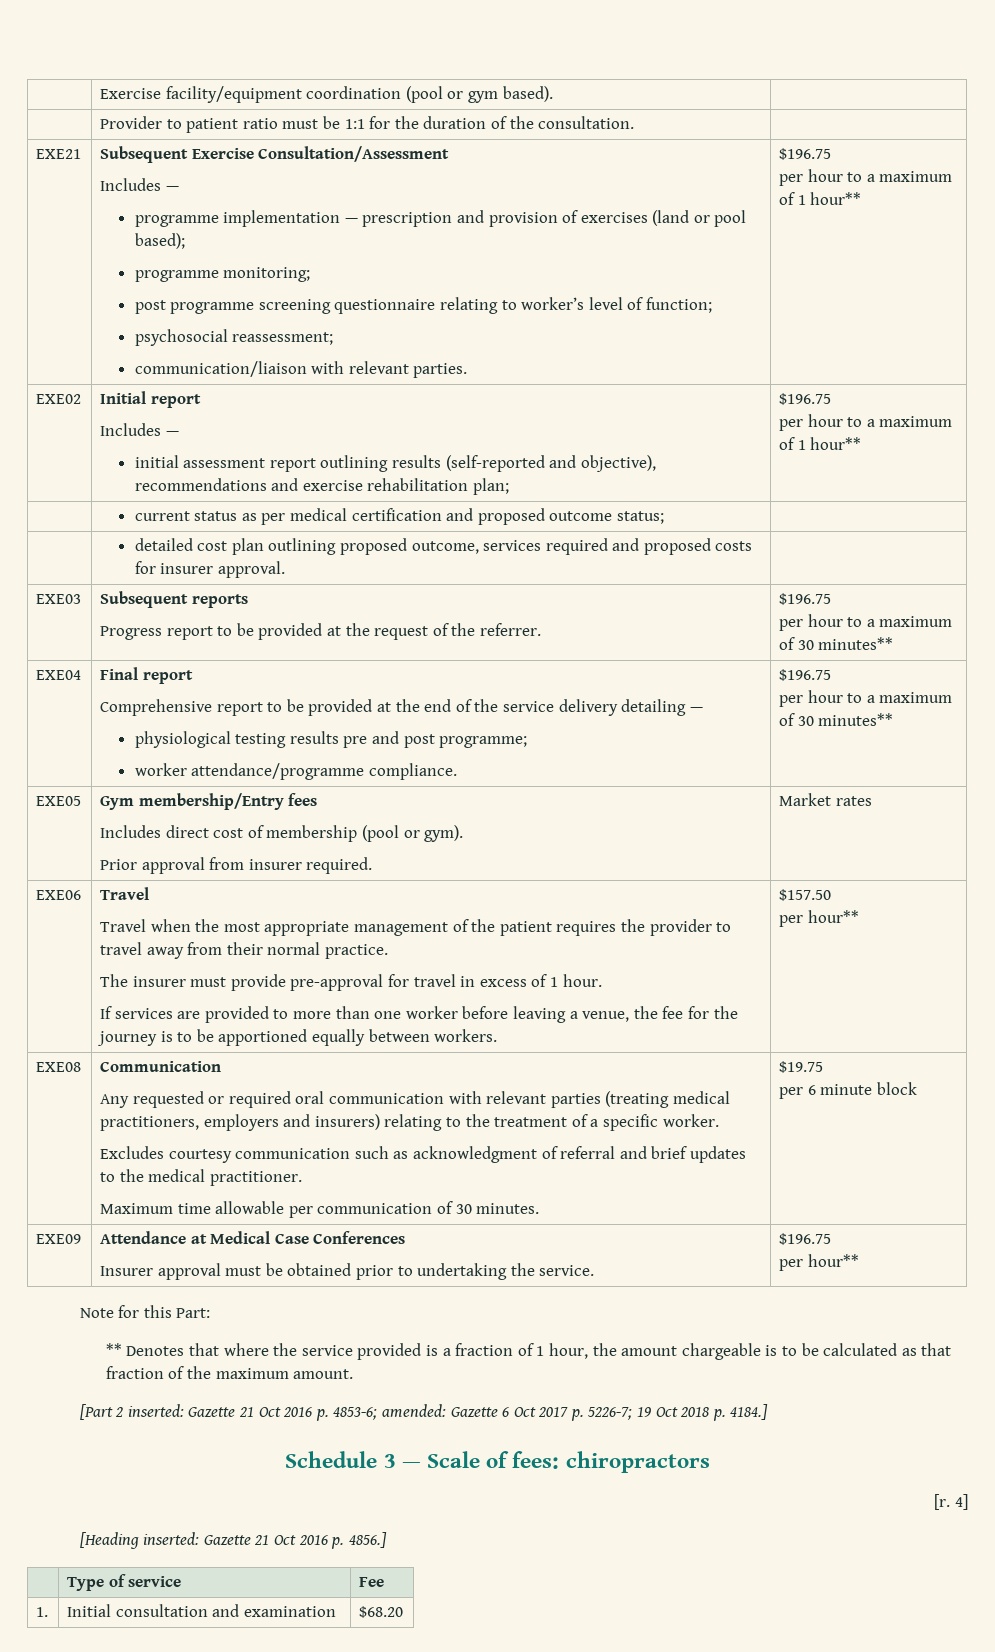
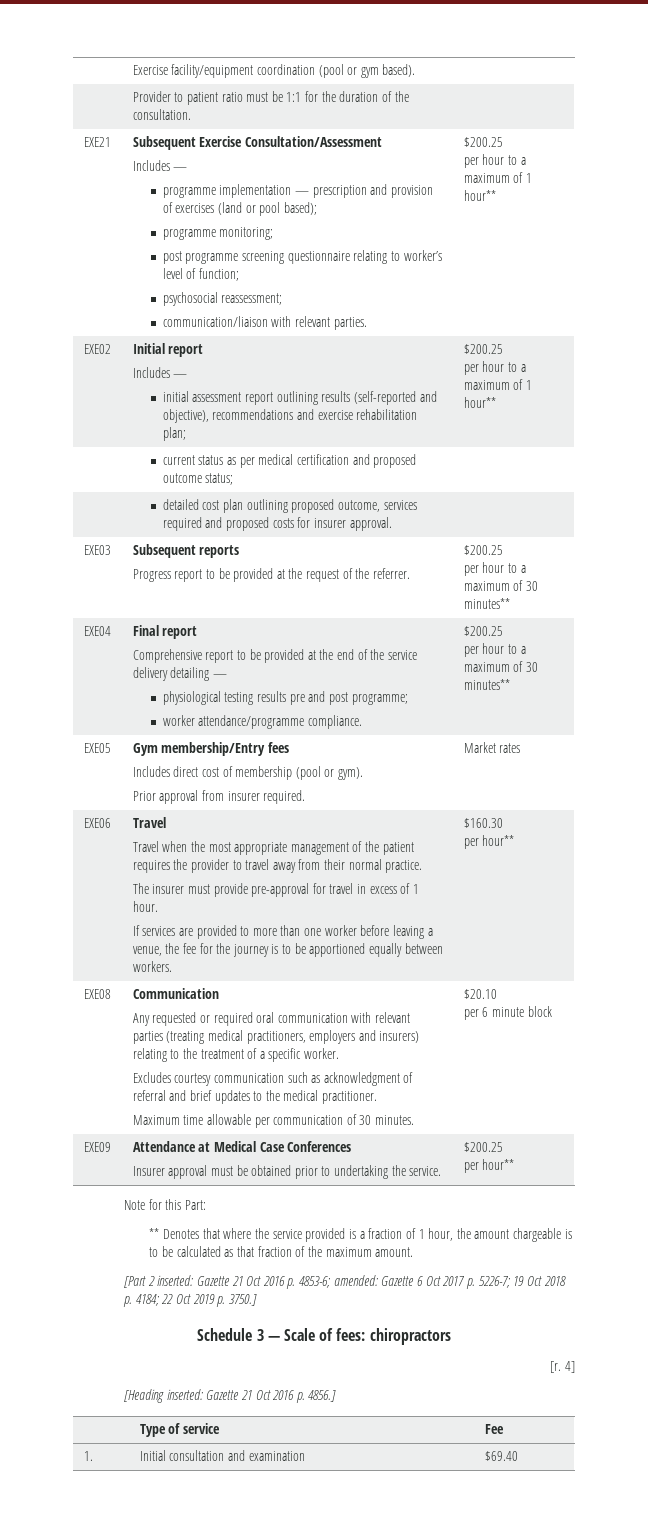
- communication/liaison with relevant parties. | $196.75
+ communication/liaison with relevant parties. | $200.25
  EXE02 | Initial report
  Includes —
- initial assessment report outlining results (self-reported and objective), recommendations and exercise rehabilitation plan; | $196.75
+ initial assessment report outlining results (self-reported and objective), recommendations and exercise rehabilitation plan; | $200.25
  EXE03 | Subsequent reports
- Progress report to be provided at the request of the referrer. | $196.75
+ Progress report to be provided at the request of the referrer. | $200.25
  EXE04 | Final report
  Comprehensive report to be provided at the end of the service delivery detailing —
  physiological testing results pre and post programme;
- worker attendance/programme compliance. | $196.75
+ worker attendance/programme compliance. | $200.25
- $157.50
+ $160.30
- $19.75
+ $20.10
  EXE09 | Attendance at Medical Case Conferences
- Insurer approval must be obtained prior to undertaking the service. | $196.75
+ Insurer approval must be obtained prior to undertaking the service. | $200.25
- [Part 2 inserted: Gazette 21 Oct 2016 p. 4853-6; amended: Gazette 6 Oct 2017 p. 5226-7; 19 Oct 2018 p. 4184.]
+ [Part 2 inserted: Gazette 21 Oct 2016 p. 4853-6; amended: Gazette 6 Oct 2017 p. 5226-7; 19 Oct 2018 p. 4184; 22 Oct 2019 p. 3750.]
- 1. | Initial consultation and examination | $68.20
+ 1. | Initial consultation and examination | $69.40

